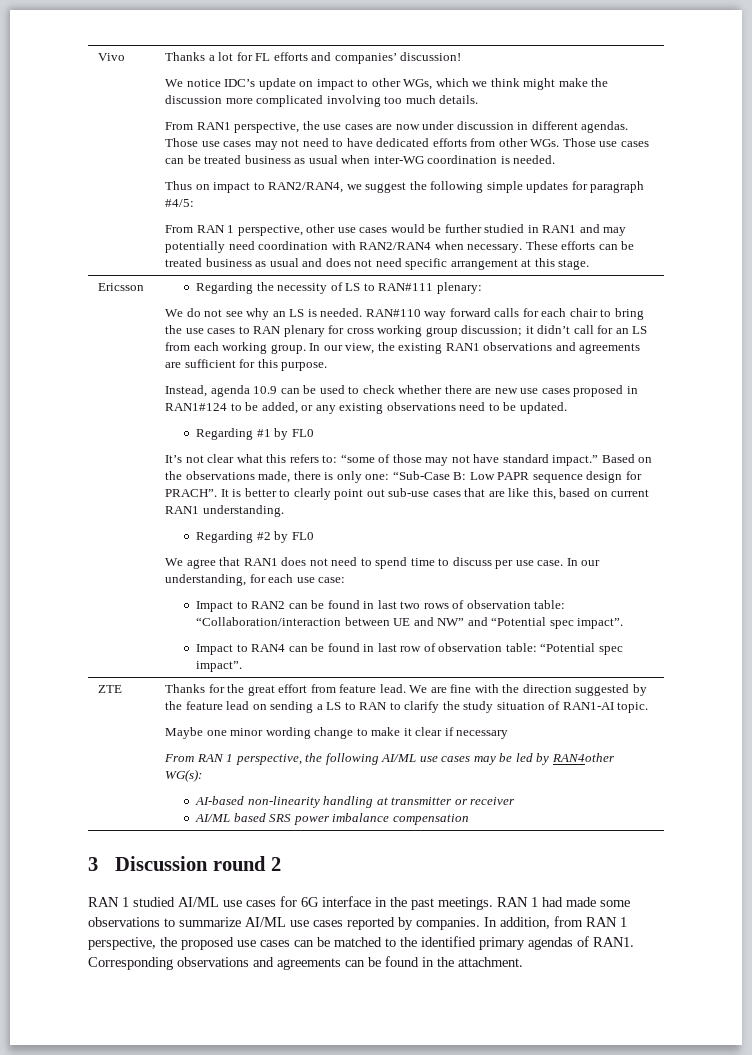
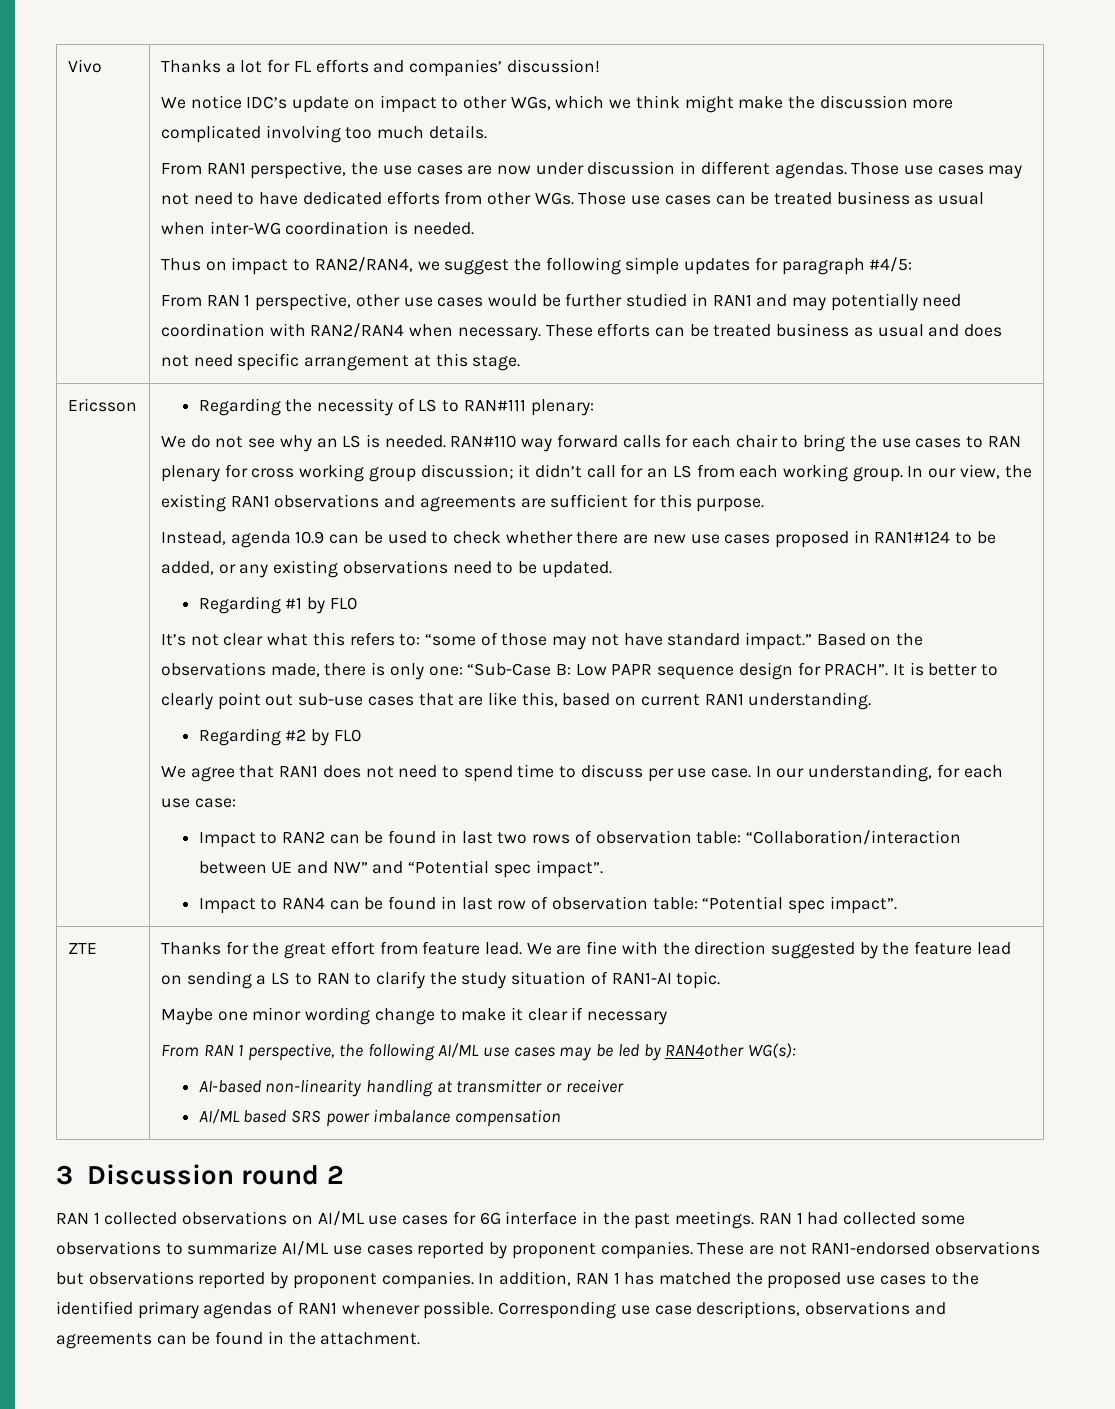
- RAN 1 studied AI/ML use cases for 6G interface in the past meetings.
+ RAN 1 collected observations on AI/ML use cases for 6G interface in the past meetings.
- RAN 1 had made some observations to summarize AI/ML use cases reported by companies.
+ RAN 1 had collected some observations to summarize AI/ML use cases reported by proponent companies. These are not RAN1-endorsed observations but observations reported by proponent companies.
- In addition, from RAN 1 perspective, the proposed use cases can be matched to the identified primary agendas of RAN1. Corresponding observations and agreements can be found in the attachment.
+ In addition, RAN 1 has matched the proposed use cases to the identified primary agendas of RAN1 whenever possible. Corresponding use case descriptions, observations and agreements can be found in the attachment.

